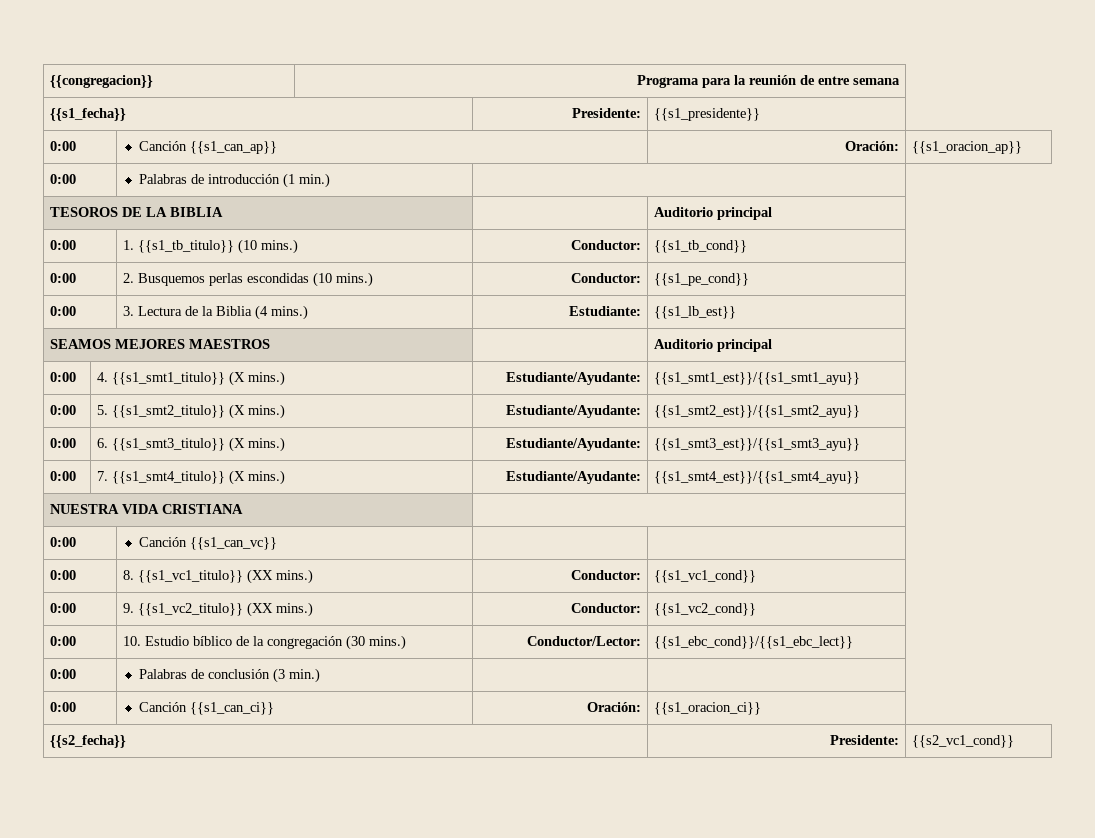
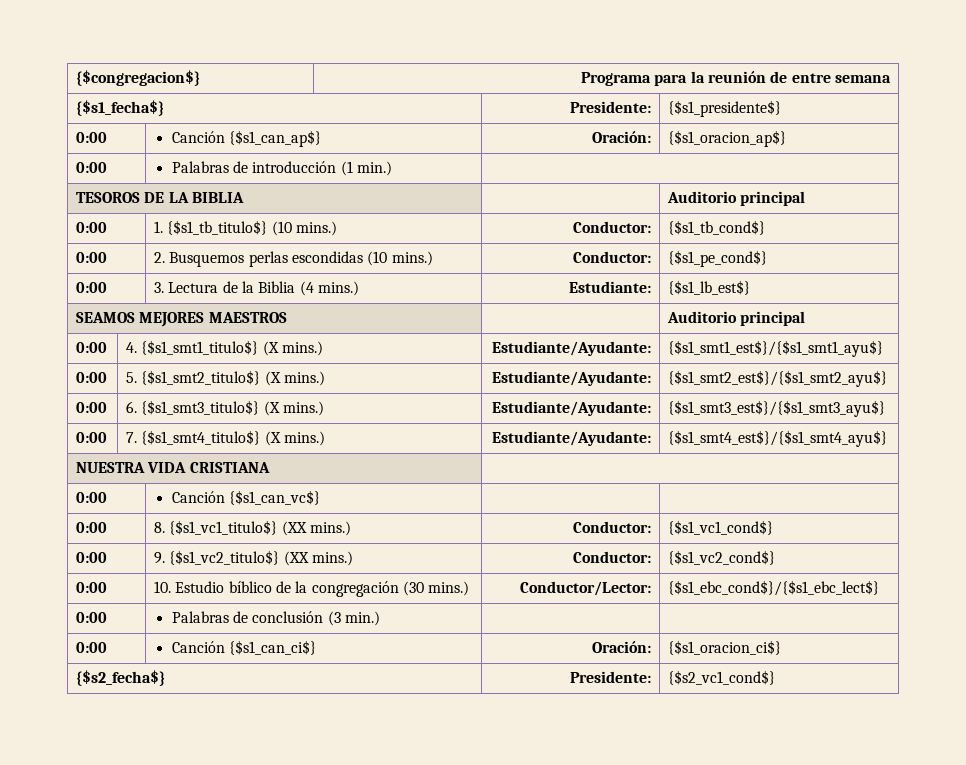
- {{congregacion}} | Programa para la reunión de entre semana
+ {$congregacion$} | Programa para la reunión de entre semana
- {{s1_fecha}} | Presidente: | {{s1_presidente}}
- 0:00 | Canción {{s1_can_ap}} | Oración: | {{s1_oracion_ap}}
+ {$s1_fecha$} | Presidente: | {$s1_presidente$}
+ 0:00 | Canción {$s1_can_ap$} | Oración: | {$s1_oracion_ap$}
- 0:00 | 1. {{s1_tb_titulo}} (10 mins.) | Conductor: | {{s1_tb_cond}}
+ 0:00 | 1. {$s1_tb_titulo$} (10 mins.) | Conductor: | {$s1_tb_cond$}
- 0:00 | 2. Busquemos perlas escondidas (10 mins.) | Conductor: | {{s1_pe_cond}}
+ 0:00 | 2. Busquemos perlas escondidas (10 mins.) | Conductor: | {$s1_pe_cond$}
- 0:00 | 3. Lectura de la Biblia (4 mins.) | Estudiante: | {{s1_lb_est}}
+ 0:00 | 3. Lectura de la Biblia (4 mins.) | Estudiante: | {$s1_lb_est$}
- 0:00 | 4. {{s1_smt1_titulo}} (X mins.) | Estudiante/Ayudante: | {{s1_smt1_est}}/{{s1_smt1_ayu}}
+ 0:00 | 4. {$s1_smt1_titulo$} (X mins.) | Estudiante/Ayudante: | {$s1_smt1_est$}/{$s1_smt1_ayu$}
- 0:00 | 5. {{s1_smt2_titulo}} (X mins.) | Estudiante/Ayudante: | {{s1_smt2_est}}/{{s1_smt2_ayu}}
+ 0:00 | 5. {$s1_smt2_titulo$} (X mins.) | Estudiante/Ayudante: | {$s1_smt2_est$}/{$s1_smt2_ayu$}
- 0:00 | 6. {{s1_smt3_titulo}} (X mins.) | Estudiante/Ayudante: | {{s1_smt3_est}}/{{s1_smt3_ayu}}
+ 0:00 | 6. {$s1_smt3_titulo$} (X mins.) | Estudiante/Ayudante: | {$s1_smt3_est$}/{$s1_smt3_ayu$}
- 0:00 | 7. {{s1_smt4_titulo}} (X mins.) | Estudiante/Ayudante: | {{s1_smt4_est}}/{{s1_smt4_ayu}}
+ 0:00 | 7. {$s1_smt4_titulo$} (X mins.) | Estudiante/Ayudante: | {$s1_smt4_est$}/{$s1_smt4_ayu$}
- 0:00 | Canción {{s1_can_vc}} | |
+ 0:00 | Canción {$s1_can_vc$} | |
- 0:00 | 8. {{s1_vc1_titulo}} (XX mins.) | Conductor: | {{s1_vc1_cond}}
+ 0:00 | 8. {$s1_vc1_titulo$} (XX mins.) | Conductor: | {$s1_vc1_cond$}
- 0:00 | 9. {{s1_vc2_titulo}} (XX mins.) | Conductor: | {{s1_vc2_cond}}
+ 0:00 | 9. {$s1_vc2_titulo$} (XX mins.) | Conductor: | {$s1_vc2_cond$}
- 0:00 | 10. Estudio bíblico de la congregación (30 mins.) | Conductor/Lector: | {{s1_ebc_cond}}/{{s1_ebc_lect}}
+ 0:00 | 10. Estudio bíblico de la congregación (30 mins.) | Conductor/Lector: | {$s1_ebc_cond$}/{$s1_ebc_lect$}
- 0:00 | Canción {{s1_can_ci}} | Oración: | {{s1_oracion_ci}}
- {{s2_fecha}} | Presidente: | {{s2_vc1_cond}}
+ 0:00 | Canción {$s1_can_ci$} | Oración: | {$s1_oracion_ci$}
+ {$s2_fecha$} | Presidente: | {$s2_vc1_cond$}

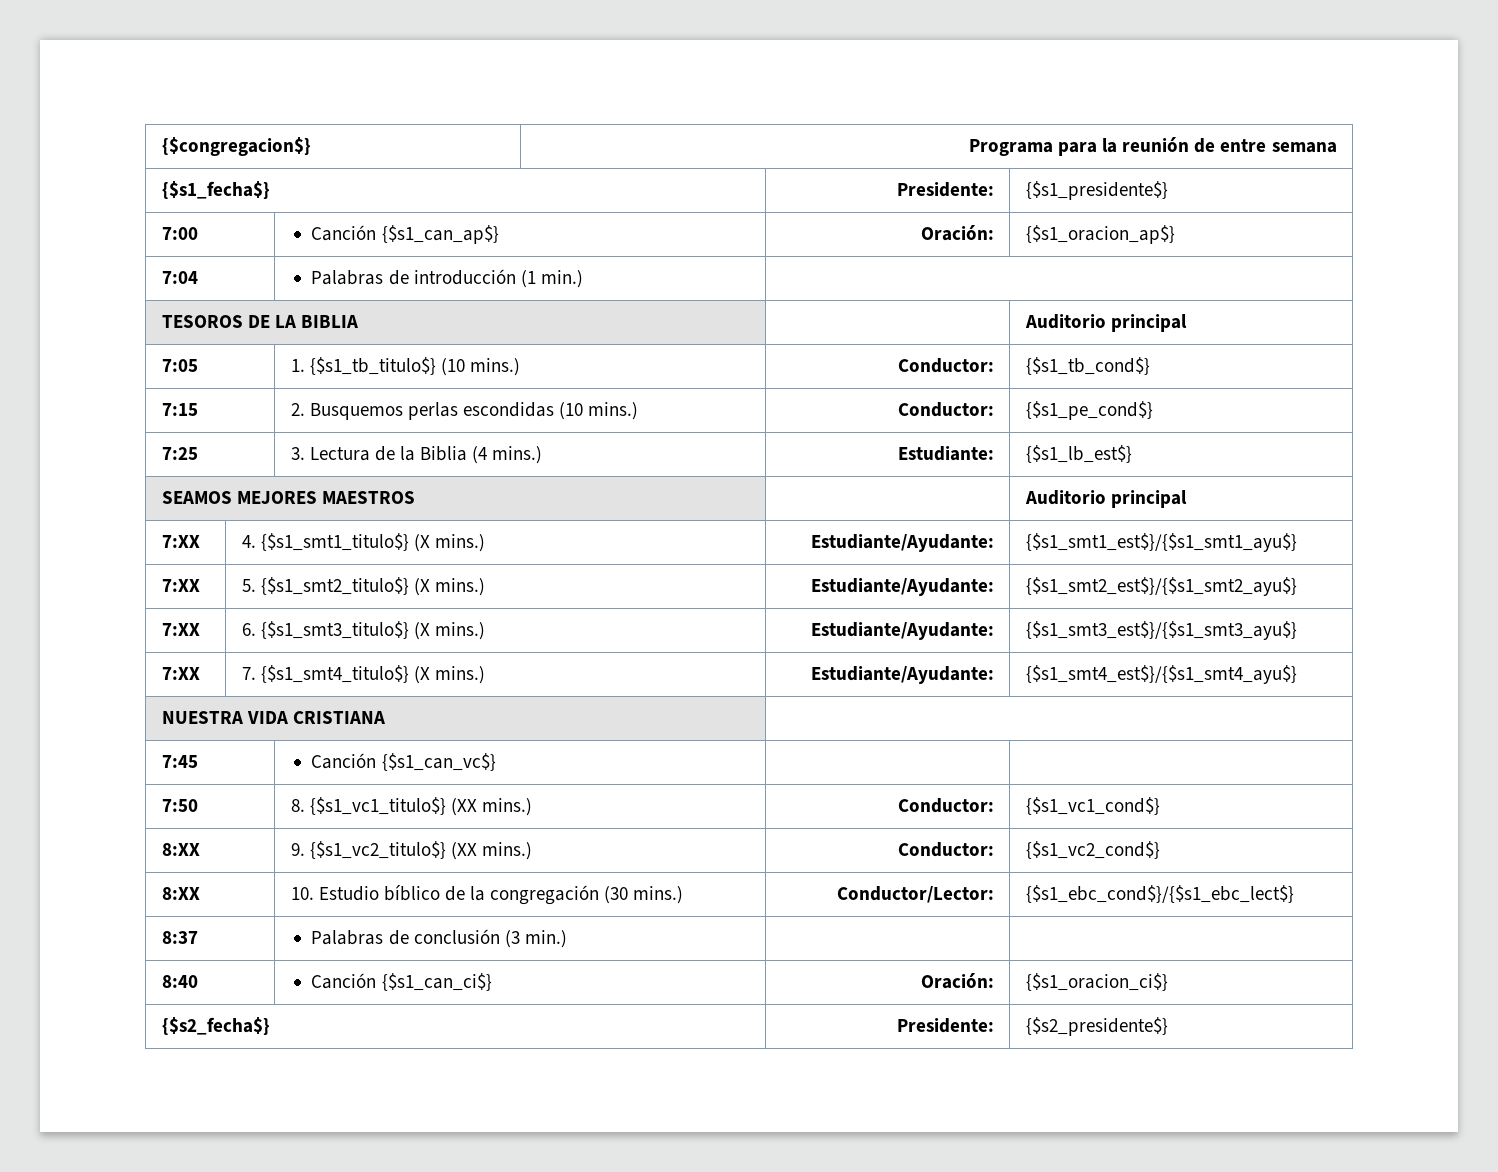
- 0:00 | Canción {$s1_can_ap$} | Oración: | {$s1_oracion_ap$}
+ 7:00 | Canción {$s1_can_ap$} | Oración: | {$s1_oracion_ap$}
- 0:00 | Palabras de introducción (1 min.) |
+ 7:04 | Palabras de introducción (1 min.) |
- 0:00 | 1. {$s1_tb_titulo$} (10 mins.) | Conductor: | {$s1_tb_cond$}
+ 7:05 | 1. {$s1_tb_titulo$} (10 mins.) | Conductor: | {$s1_tb_cond$}
- 0:00 | 2. Busquemos perlas escondidas (10 mins.) | Conductor: | {$s1_pe_cond$}
+ 7:15 | 2. Busquemos perlas escondidas (10 mins.) | Conductor: | {$s1_pe_cond$}
- 0:00 | 3. Lectura de la Biblia (4 mins.) | Estudiante: | {$s1_lb_est$}
+ 7:25 | 3. Lectura de la Biblia (4 mins.) | Estudiante: | {$s1_lb_est$}
- 0:00 | 4. {$s1_smt1_titulo$} (X mins.) | Estudiante/Ayudante: | {$s1_smt1_est$}/{$s1_smt1_ayu$}
+ 7:XX | 4. {$s1_smt1_titulo$} (X mins.) | Estudiante/Ayudante: | {$s1_smt1_est$}/{$s1_smt1_ayu$}
- 0:00 | 5. {$s1_smt2_titulo$} (X mins.) | Estudiante/Ayudante: | {$s1_smt2_est$}/{$s1_smt2_ayu$}
+ 7:XX | 5. {$s1_smt2_titulo$} (X mins.) | Estudiante/Ayudante: | {$s1_smt2_est$}/{$s1_smt2_ayu$}
- 0:00 | 6. {$s1_smt3_titulo$} (X mins.) | Estudiante/Ayudante: | {$s1_smt3_est$}/{$s1_smt3_ayu$}
+ 7:XX | 6. {$s1_smt3_titulo$} (X mins.) | Estudiante/Ayudante: | {$s1_smt3_est$}/{$s1_smt3_ayu$}
- 0:00 | 7. {$s1_smt4_titulo$} (X mins.) | Estudiante/Ayudante: | {$s1_smt4_est$}/{$s1_smt4_ayu$}
+ 7:XX | 7. {$s1_smt4_titulo$} (X mins.) | Estudiante/Ayudante: | {$s1_smt4_est$}/{$s1_smt4_ayu$}
- 0:00 | Canción {$s1_can_vc$} | |
+ 7:45 | Canción {$s1_can_vc$} | |
- 0:00 | 8. {$s1_vc1_titulo$} (XX mins.) | Conductor: | {$s1_vc1_cond$}
+ 7:50 | 8. {$s1_vc1_titulo$} (XX mins.) | Conductor: | {$s1_vc1_cond$}
- 0:00 | 9. {$s1_vc2_titulo$} (XX mins.) | Conductor: | {$s1_vc2_cond$}
+ 8:XX | 9. {$s1_vc2_titulo$} (XX mins.) | Conductor: | {$s1_vc2_cond$}
- 0:00 | 10. Estudio bíblico de la congregación (30 mins.) | Conductor/Lector: | {$s1_ebc_cond$}/{$s1_ebc_lect$}
+ 8:XX | 10. Estudio bíblico de la congregación (30 mins.) | Conductor/Lector: | {$s1_ebc_cond$}/{$s1_ebc_lect$}
- 0:00 | Palabras de conclusión (3 min.) | |
+ 8:37 | Palabras de conclusión (3 min.) | |
- 0:00 | Canción {$s1_can_ci$} | Oración: | {$s1_oracion_ci$}
+ 8:40 | Canción {$s1_can_ci$} | Oración: | {$s1_oracion_ci$}
- {$s2_fecha$} | Presidente: | {$s2_vc1_cond$}
+ {$s2_fecha$} | Presidente: | {$s2_presidente$}

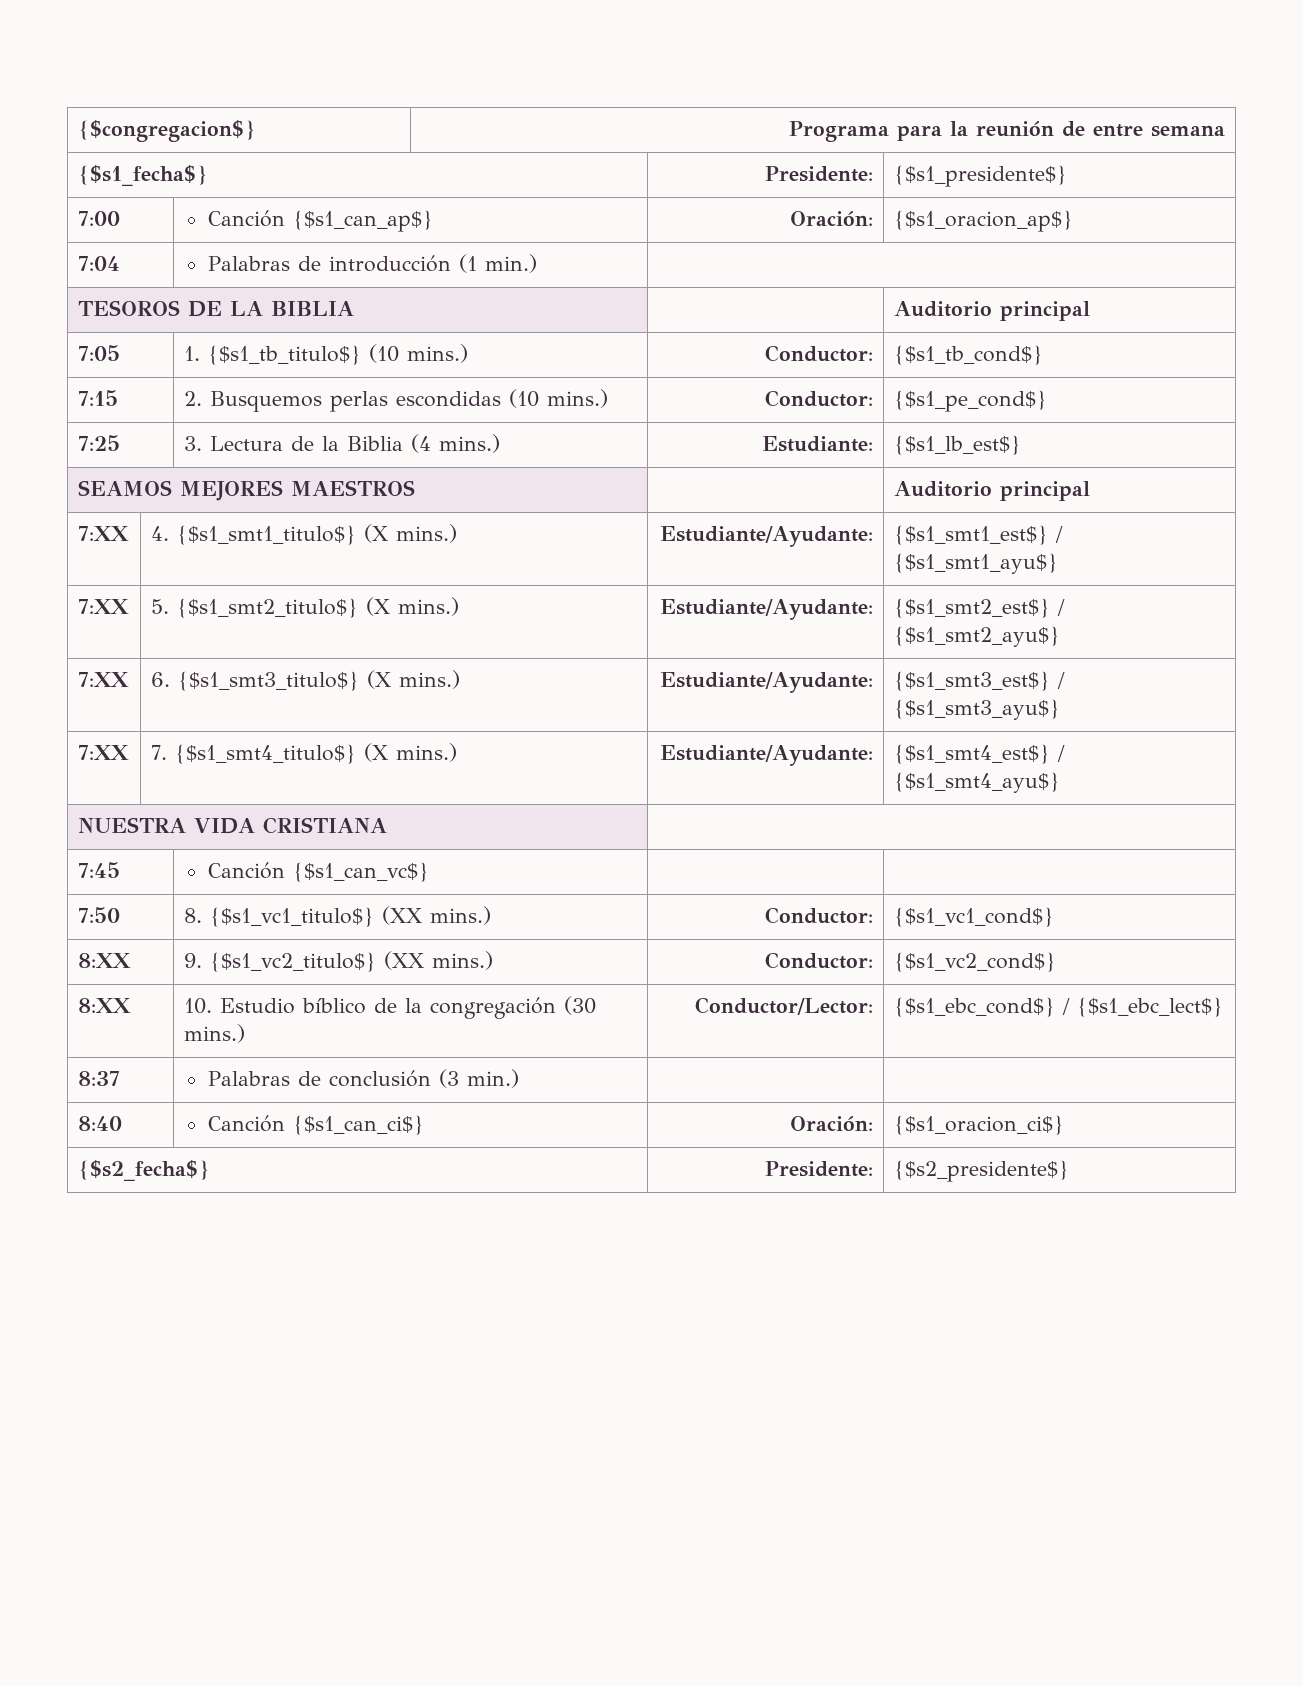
- 7:XX | 4. {$s1_smt1_titulo$} (X mins.) | Estudiante/Ayudante: | {$s1_smt1_est$}/{$s1_smt1_ayu$}
+ 7:XX | 4. {$s1_smt1_titulo$} (X mins.) | Estudiante/Ayudante: | {$s1_smt1_est$} / {$s1_smt1_ayu$}
- 7:XX | 5. {$s1_smt2_titulo$} (X mins.) | Estudiante/Ayudante: | {$s1_smt2_est$}/{$s1_smt2_ayu$}
+ 7:XX | 5. {$s1_smt2_titulo$} (X mins.) | Estudiante/Ayudante: | {$s1_smt2_est$} / {$s1_smt2_ayu$}
- 7:XX | 6. {$s1_smt3_titulo$} (X mins.) | Estudiante/Ayudante: | {$s1_smt3_est$}/{$s1_smt3_ayu$}
+ 7:XX | 6. {$s1_smt3_titulo$} (X mins.) | Estudiante/Ayudante: | {$s1_smt3_est$} / {$s1_smt3_ayu$}
- 7:XX | 7. {$s1_smt4_titulo$} (X mins.) | Estudiante/Ayudante: | {$s1_smt4_est$}/{$s1_smt4_ayu$}
+ 7:XX | 7. {$s1_smt4_titulo$} (X mins.) | Estudiante/Ayudante: | {$s1_smt4_est$} / {$s1_smt4_ayu$}
- 8:XX | 10. Estudio bíblico de la congregación (30 mins.) | Conductor/Lector: | {$s1_ebc_cond$}/{$s1_ebc_lect$}
+ 8:XX | 10. Estudio bíblico de la congregación (30 mins.) | Conductor/Lector: | {$s1_ebc_cond$} / {$s1_ebc_lect$}

